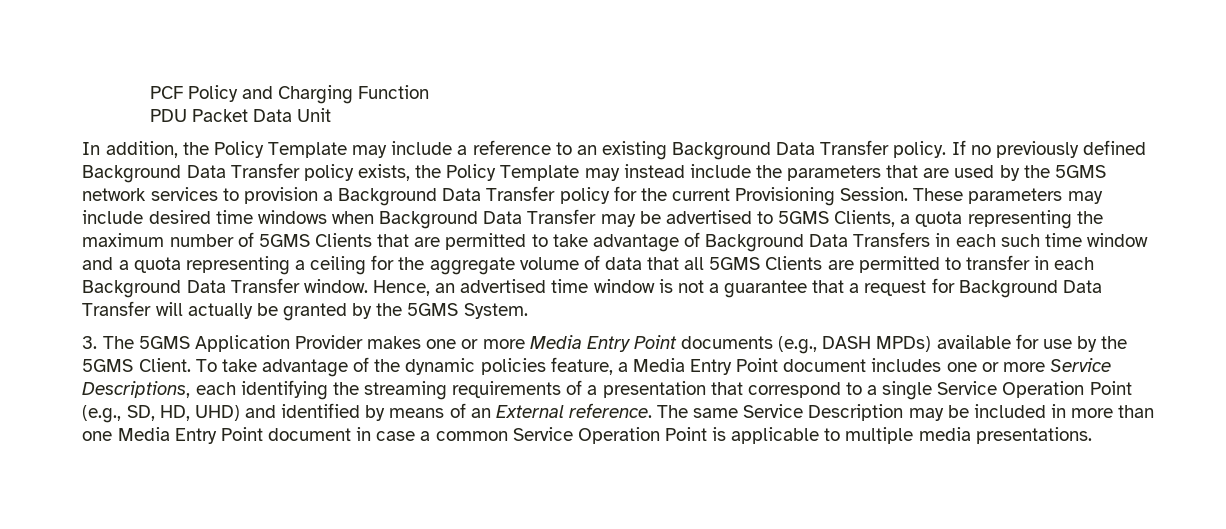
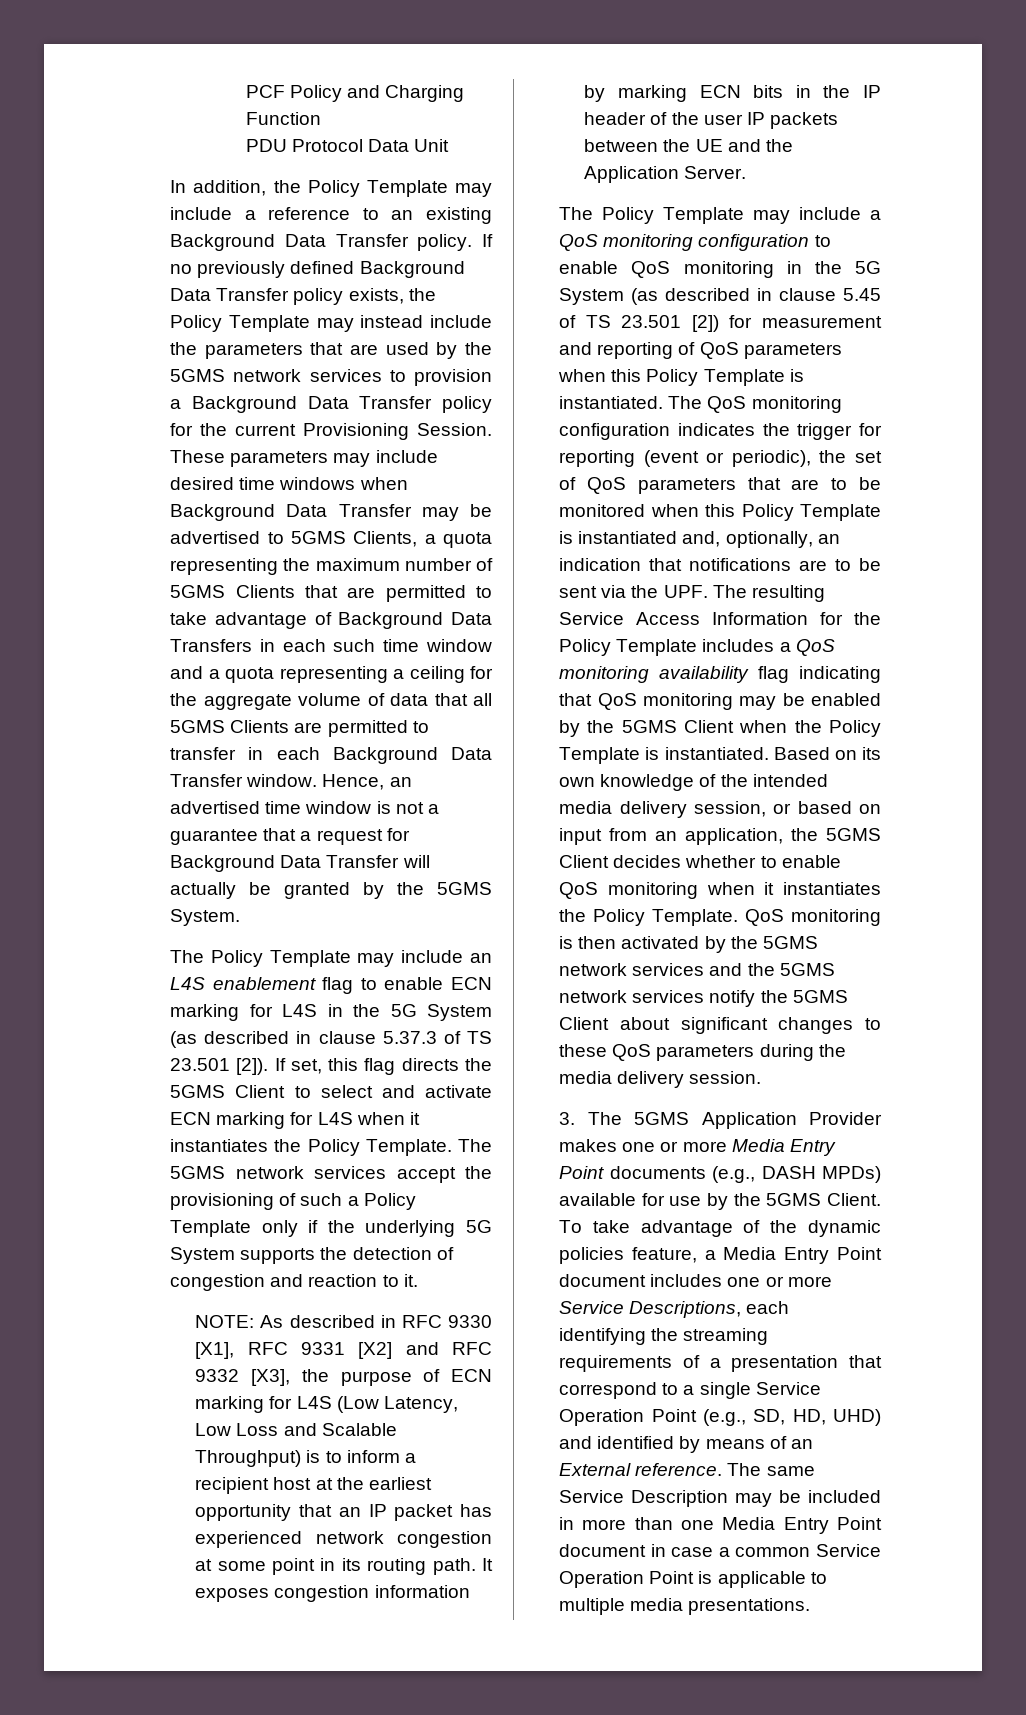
- PDU Packet Data Unit
+ PDU Protocol Data Unit
+ The Policy Template may include an L4S enablement flag to enable ECN marking for L4S in the 5G System (as described in clause 5.37.3 of TS 23.501 [2]). If set, this flag directs the 5GMS Client to select and activate ECN marking for L4S when it instantiates the Policy Template. The 5GMS network services accept the provisioning of such a Policy Template only if the underlying 5G System supports the detection of congestion and reaction to it.
+ NOTE: As described in RFC 9330 [X1], RFC 9331 [X2] and RFC 9332 [X3], the purpose of ECN marking for L4S (Low Latency, Low Loss and Scalable Throughput) is to inform a recipient host at the earliest opportunity that an IP packet has experienced network congestion at some point in its routing path. It exposes congestion information by marking ECN bits in the IP header of the user IP packets between the UE and the Application Server.
+ The Policy Template may include a QoS monitoring configuration to enable QoS monitoring in the 5G System (as described in clause 5.45 of TS 23.501 [2]) for measurement and reporting of QoS parameters when this Policy Template is instantiated. The QoS monitoring configuration indicates the trigger for reporting (event or periodic), the set of QoS parameters that are to be monitored when this Policy Template is instantiated and, optionally, an indication that notifications are to be sent via the UPF. The resulting Service Access Information for the Policy Template includes a QoS monitoring availability flag indicating that QoS monitoring may be enabled by the 5GMS Client when the Policy Template is instantiated. Based on its own knowledge of the intended media delivery session, or based on input from an application, the 5GMS Client decides whether to enable QoS monitoring when it instantiates the Policy Template. QoS monitoring is then activated by the 5GMS network services and the 5GMS network services notify the 5GMS Client about significant changes to these QoS parameters during the media delivery session.

